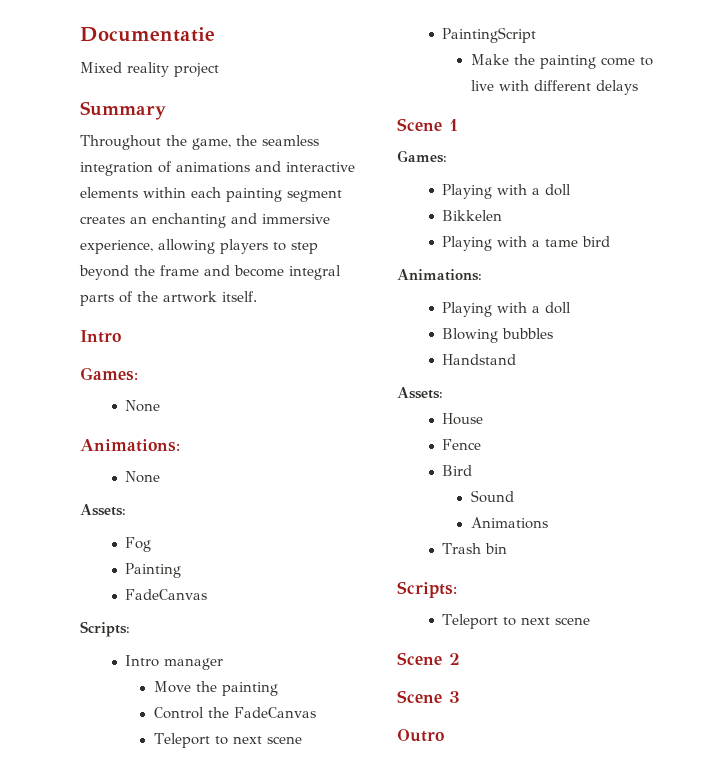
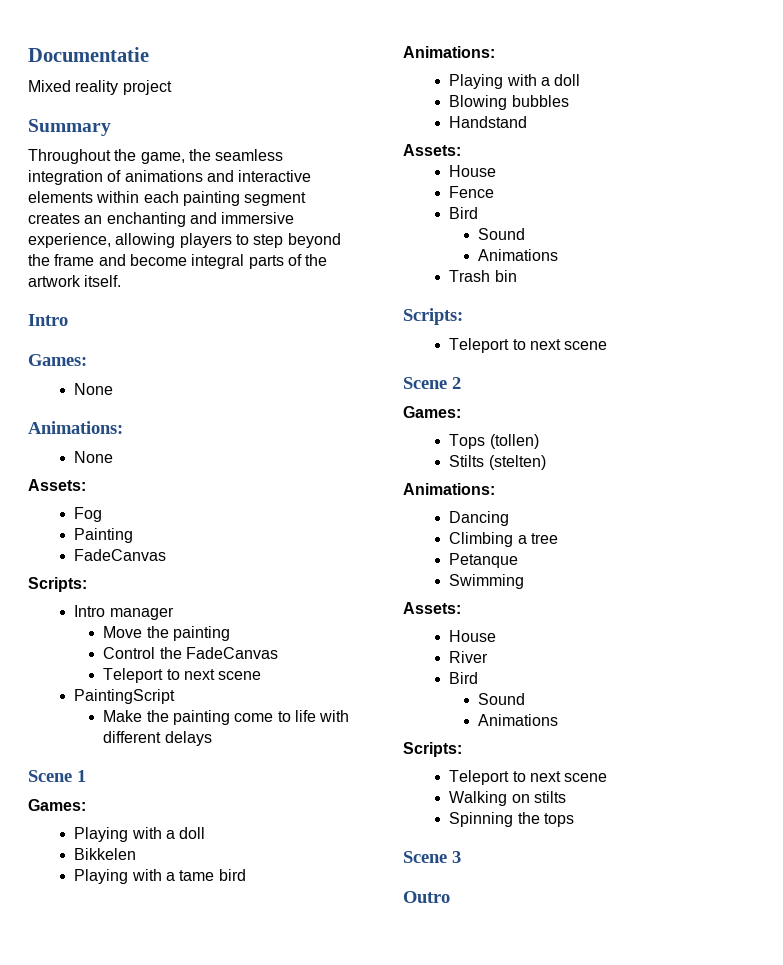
- Make the painting come to live with different delays
+ Make the painting come to life with different delays
  Scene 2
+ Games:
+ Tops (tollen)
+ Stilts (stelten)
+ Animations:
+ Dancing
+ Climbing a tree
+ Petanque
+ Swimming
+ Assets:
+ House
+ River
+ Bird
+ Sound
+ Animations
+ Scripts:
+ Teleport to next scene
+ Walking on stilts
+ Spinning the tops

